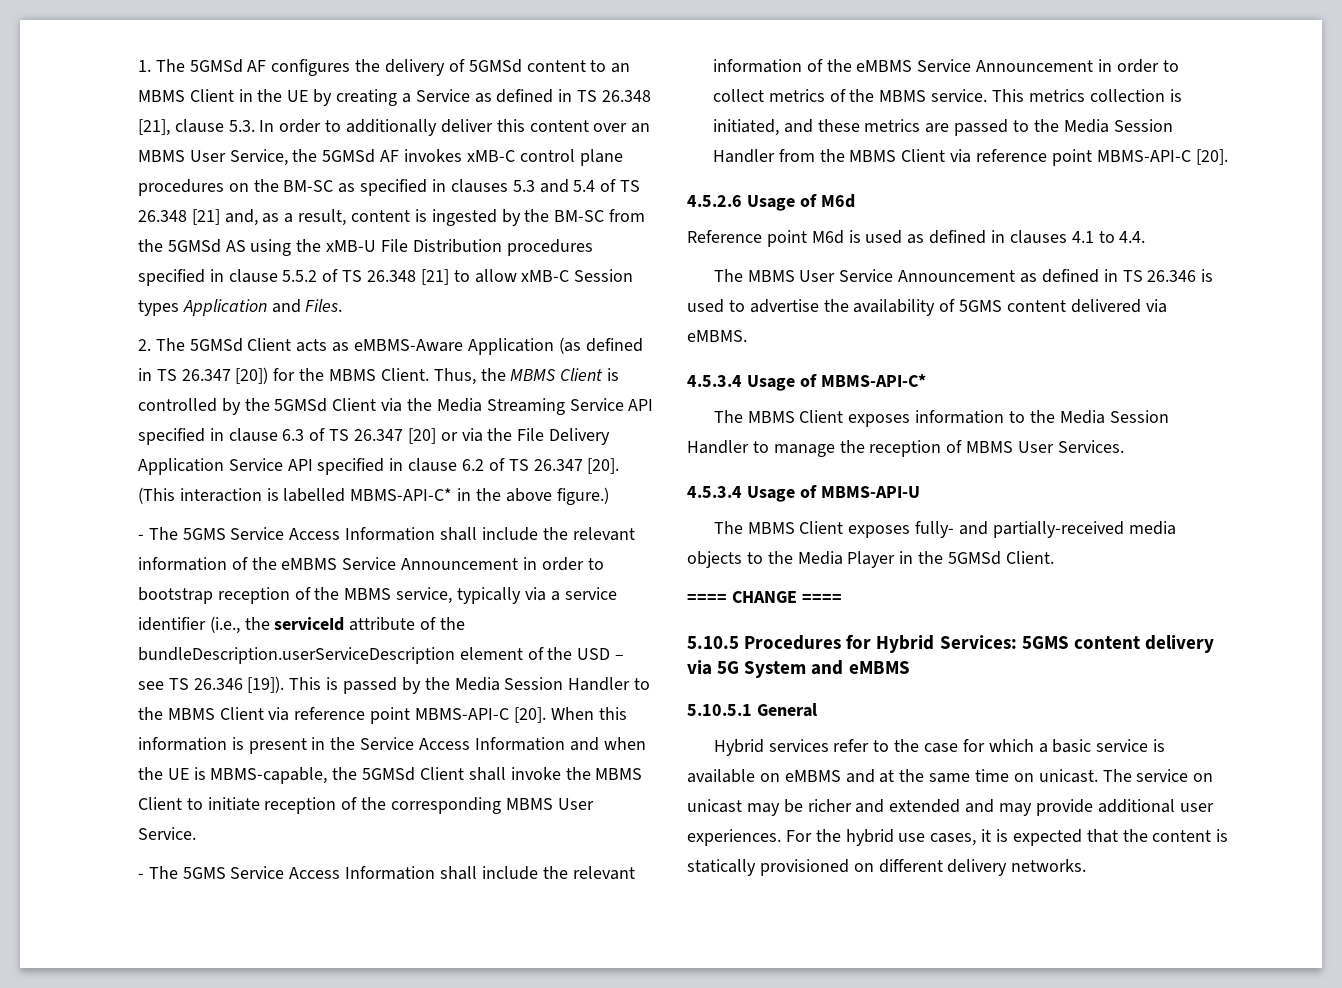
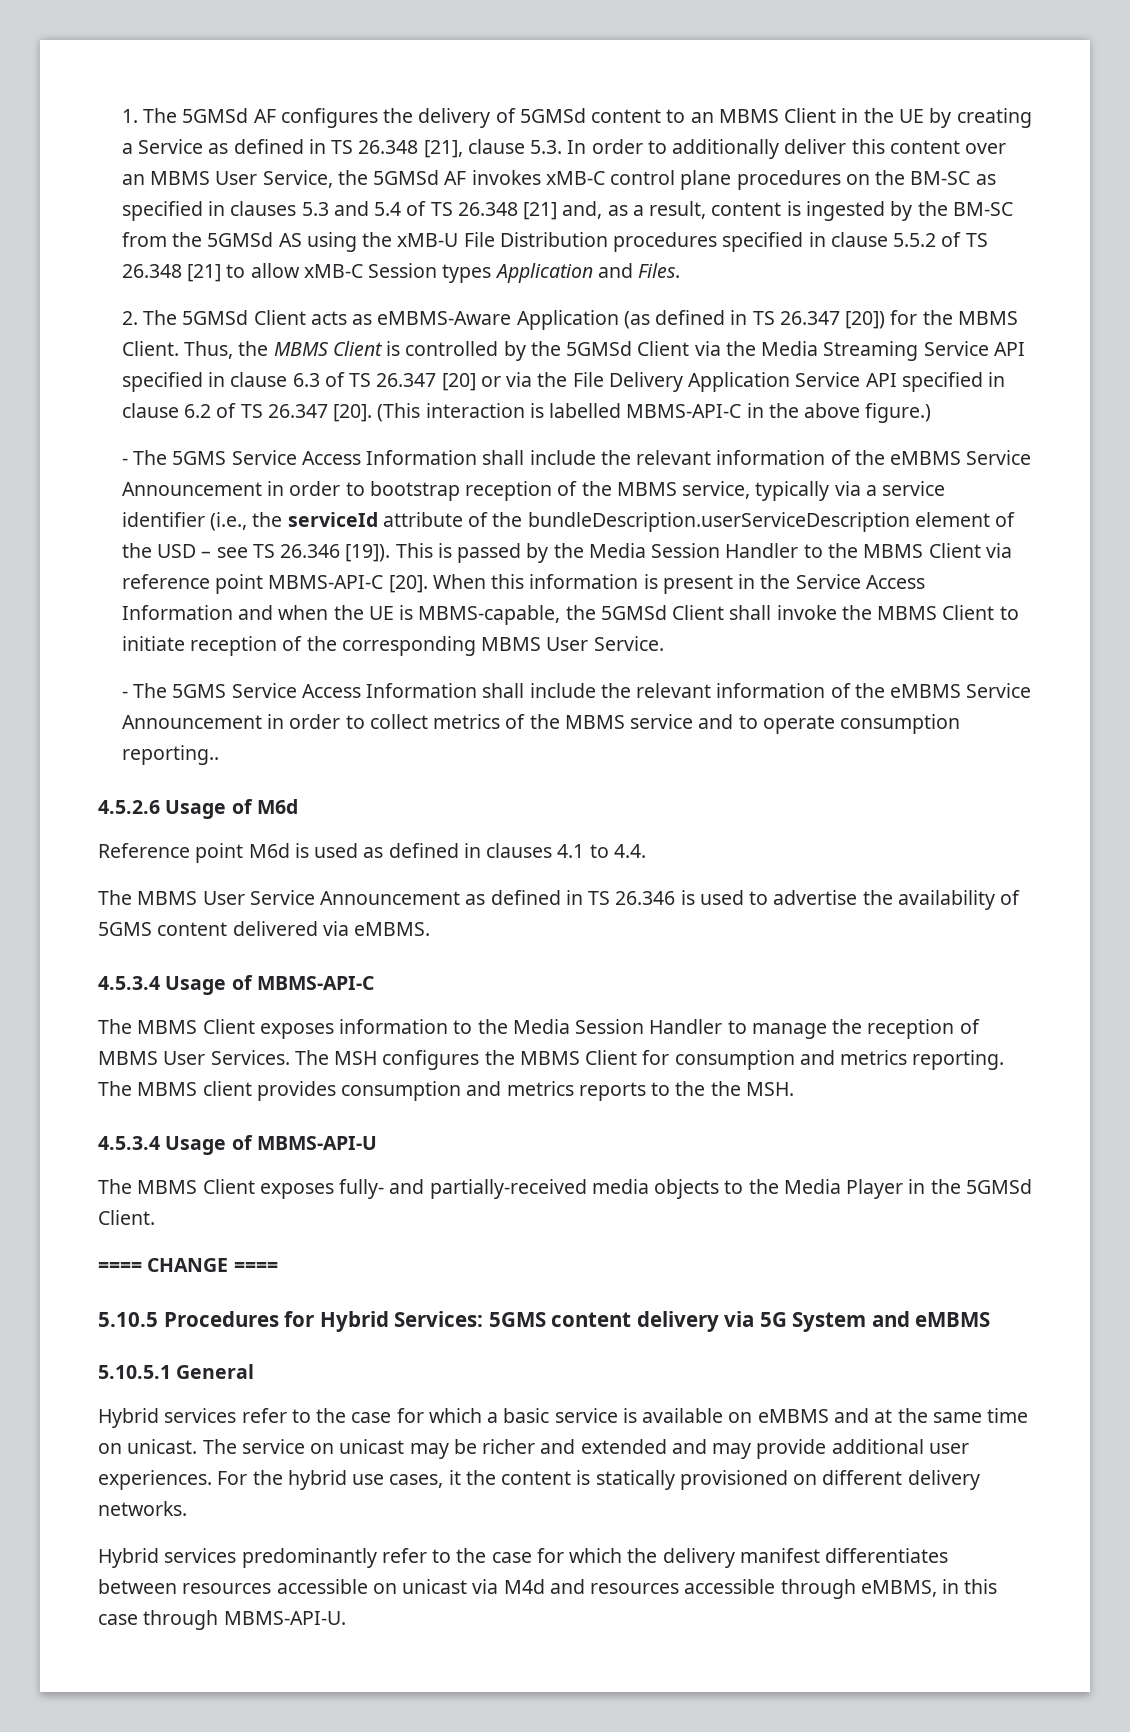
- (This interaction is labelled MBMS-API-C* in the above figure.)
+ (This interaction is labelled MBMS-API-C in the above figure.)
- - The 5GMS Service Access Information shall include the relevant information of the eMBMS Service Announcement in order to collect metrics of the MBMS service. This metrics collection is initiated, and these metrics are passed to the Media Session Handler from the MBMS Client via reference point MBMS-API-C [20].
+ - The 5GMS Service Access Information shall include the relevant information of the eMBMS Service Announcement in order to collect metrics of the MBMS service and to operate consumption reporting..
- 4.5.3.4 Usage of MBMS-API-C*
+ 4.5.3.4 Usage of MBMS-API-C
+ The MSH configures the MBMS Client for consumption and metrics reporting. The MBMS client provides consumption and metrics reports to the the MSH.
- For the hybrid use cases, it is expected that the content is statically provisioned on different delivery networks.
+ For the hybrid use cases, it the content is statically provisioned on different delivery networks.
+ Hybrid services predominantly refer to the case for which the delivery manifest differentiates between resources accessible on unicast via M4d and resources accessible through eMBMS, in this case through MBMS-API-U.

